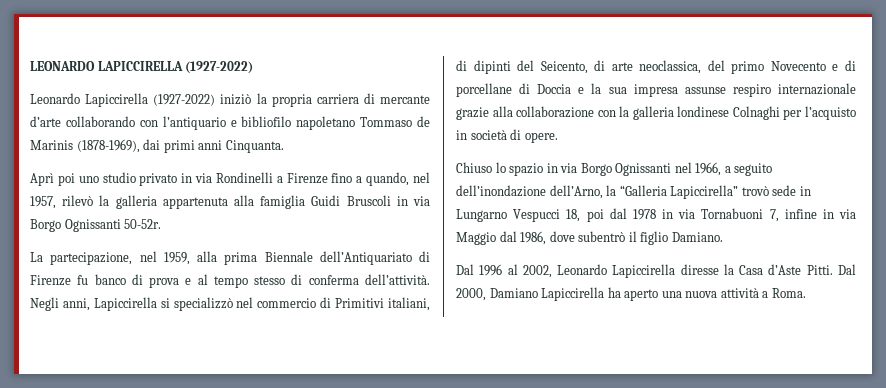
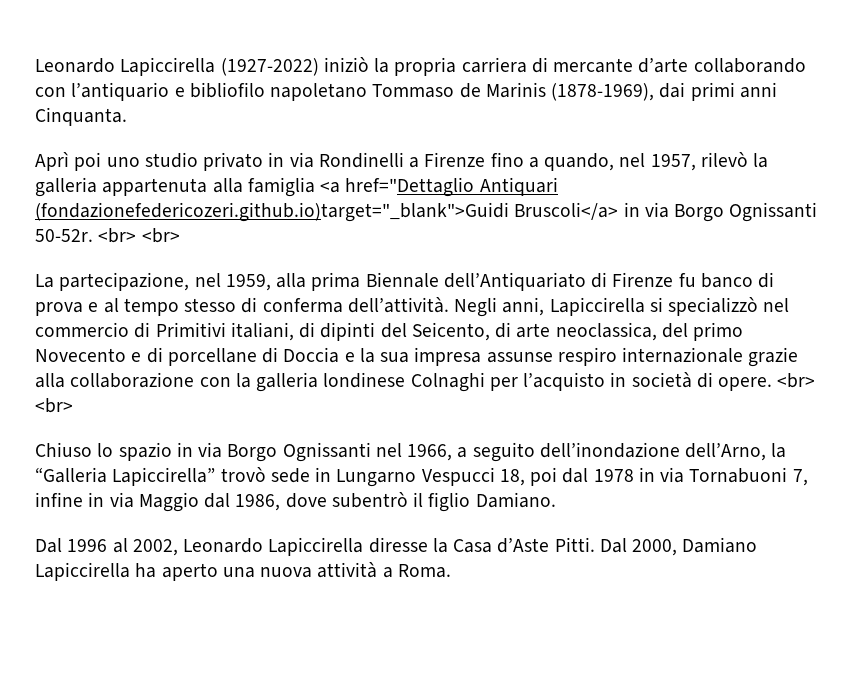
- LEONARDO LAPICCIRELLA (1927-2022)
- Aprì poi uno studio privato in via Rondinelli a Firenze fino a quando, nel 1957, rilevò la galleria appartenuta alla famiglia Guidi Bruscoli in via Borgo Ognissanti 50-52r.
+ Aprì poi uno studio privato in via Rondinelli a Firenze fino a quando, nel 1957, rilevò la galleria appartenuta alla famiglia <a href="Dettaglio Antiquari (fondazionefedericozeri.github.io)target="_blank">Guidi Bruscoli</a> in via Borgo Ognissanti 50-52r. <br> <br>
- Negli anni, Lapiccirella si specializzò nel commercio di Primitivi italiani, di dipinti del Seicento, di arte neoclassica, del primo Novecento e di porcellane di Doccia e la sua impresa assunse respiro internazionale grazie alla collaborazione con la galleria londinese Colnaghi per l’acquisto in società di opere.
+ Negli anni, Lapiccirella si specializzò nel commercio di Primitivi italiani, di dipinti del Seicento, di arte neoclassica, del primo Novecento e di porcellane di Doccia e la sua impresa assunse respiro internazionale grazie alla collaborazione con la galleria londinese Colnaghi per l’acquisto in società di opere. <br> <br>

